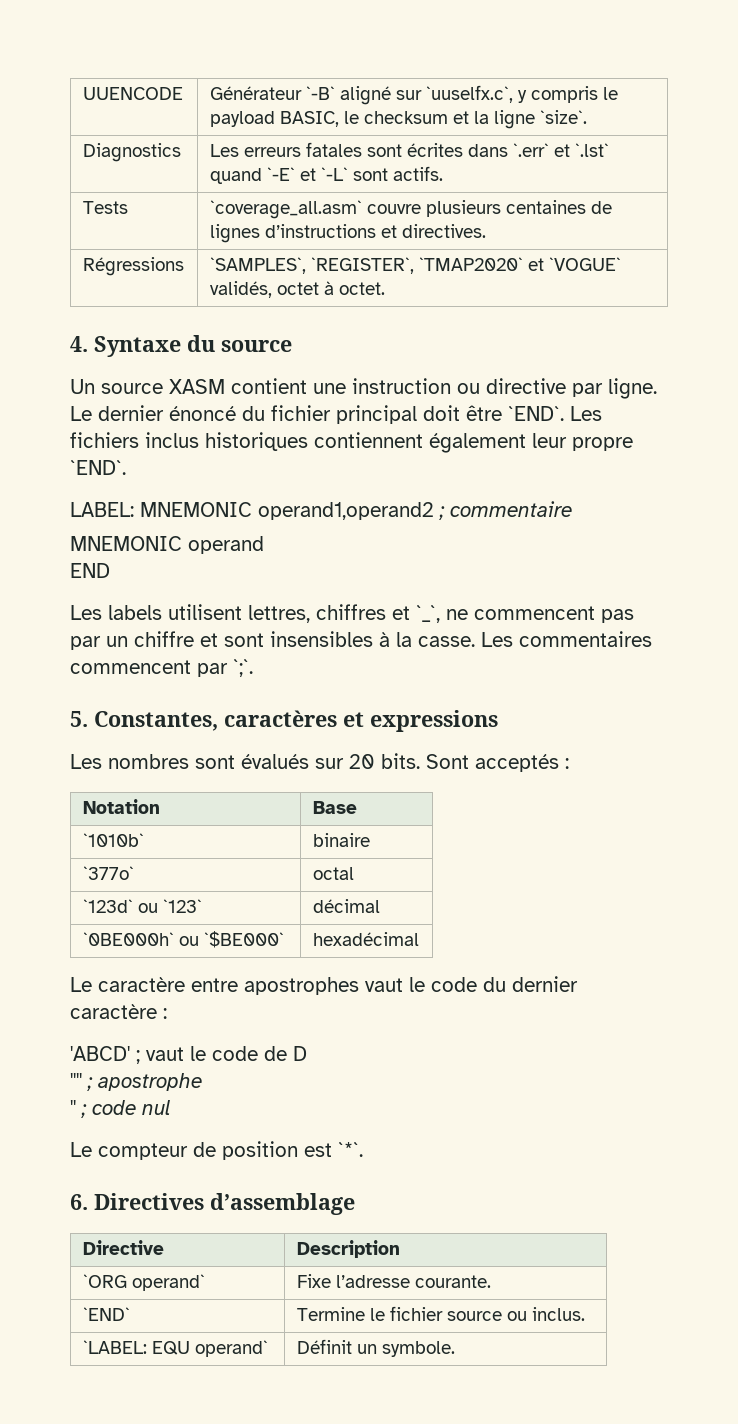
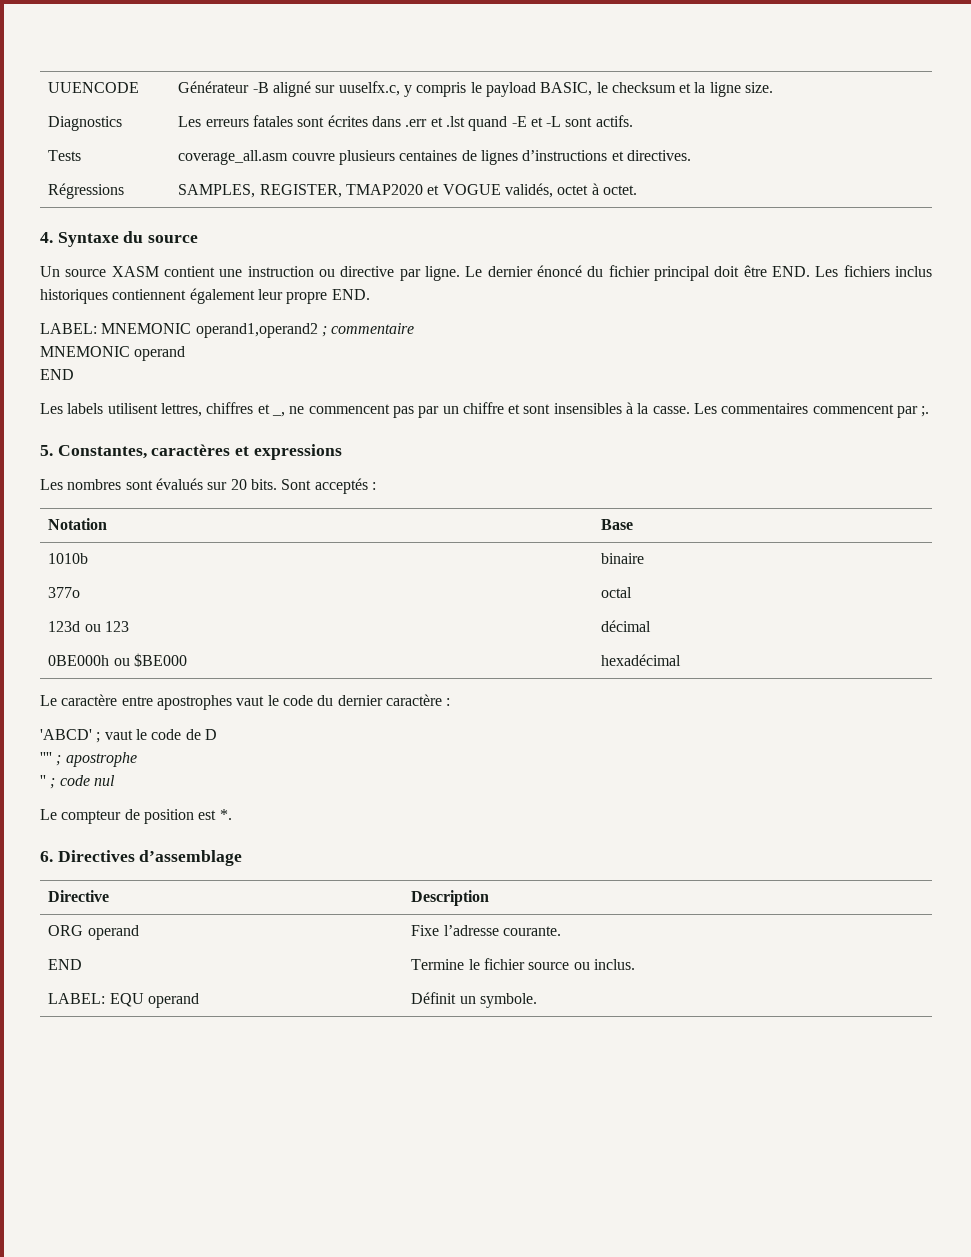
- UUENCODE | Générateur `-B` aligné sur `uuselfx.c`, y compris le payload BASIC, le checksum et la ligne `size`.
+ UUENCODE | Générateur -B aligné sur uuselfx.c, y compris le payload BASIC, le checksum et la ligne size.
- Diagnostics | Les erreurs fatales sont écrites dans `.err` et `.lst` quand `-E` et `-L` sont actifs.
+ Diagnostics | Les erreurs fatales sont écrites dans .err et .lst quand -E et -L sont actifs.
- Tests | `coverage_all.asm` couvre plusieurs centaines de lignes d’instructions et directives.
+ Tests | coverage_all.asm couvre plusieurs centaines de lignes d’instructions et directives.
- Régressions | `SAMPLES`, `REGISTER`, `TMAP2020` et `VOGUE` validés, octet à octet.
+ Régressions | SAMPLES, REGISTER, TMAP2020 et VOGUE validés, octet à octet.
- Le dernier énoncé du fichier principal doit être `END`. Les fichiers inclus historiques contiennent également leur propre `END`.
+ Le dernier énoncé du fichier principal doit être END. Les fichiers inclus historiques contiennent également leur propre END.
- Les labels utilisent lettres, chiffres et `_`, ne commencent pas par un chiffre et sont insensibles à la casse.
+ Les labels utilisent lettres, chiffres et _, ne commencent pas par un chiffre et sont insensibles à la casse.
- Les commentaires commencent par `;`.
+ Les commentaires commencent par ;.
- `1010b` | binaire
+ 1010b | binaire
- `377o` | octal
+ 377o | octal
- `123d` ou `123` | décimal
- `0BE000h` ou `$BE000` | hexadécimal
+ 123d ou 123 | décimal
+ 0BE000h ou $BE000 | hexadécimal
- Le compteur de position est `*`.
+ Le compteur de position est *.
- `ORG operand` | Fixe l’adresse courante.
+ ORG operand | Fixe l’adresse courante.
- `END` | Termine le fichier source ou inclus.
+ END | Termine le fichier source ou inclus.
- `LABEL: EQU operand` | Définit un symbole.
+ LABEL: EQU operand | Définit un symbole.

